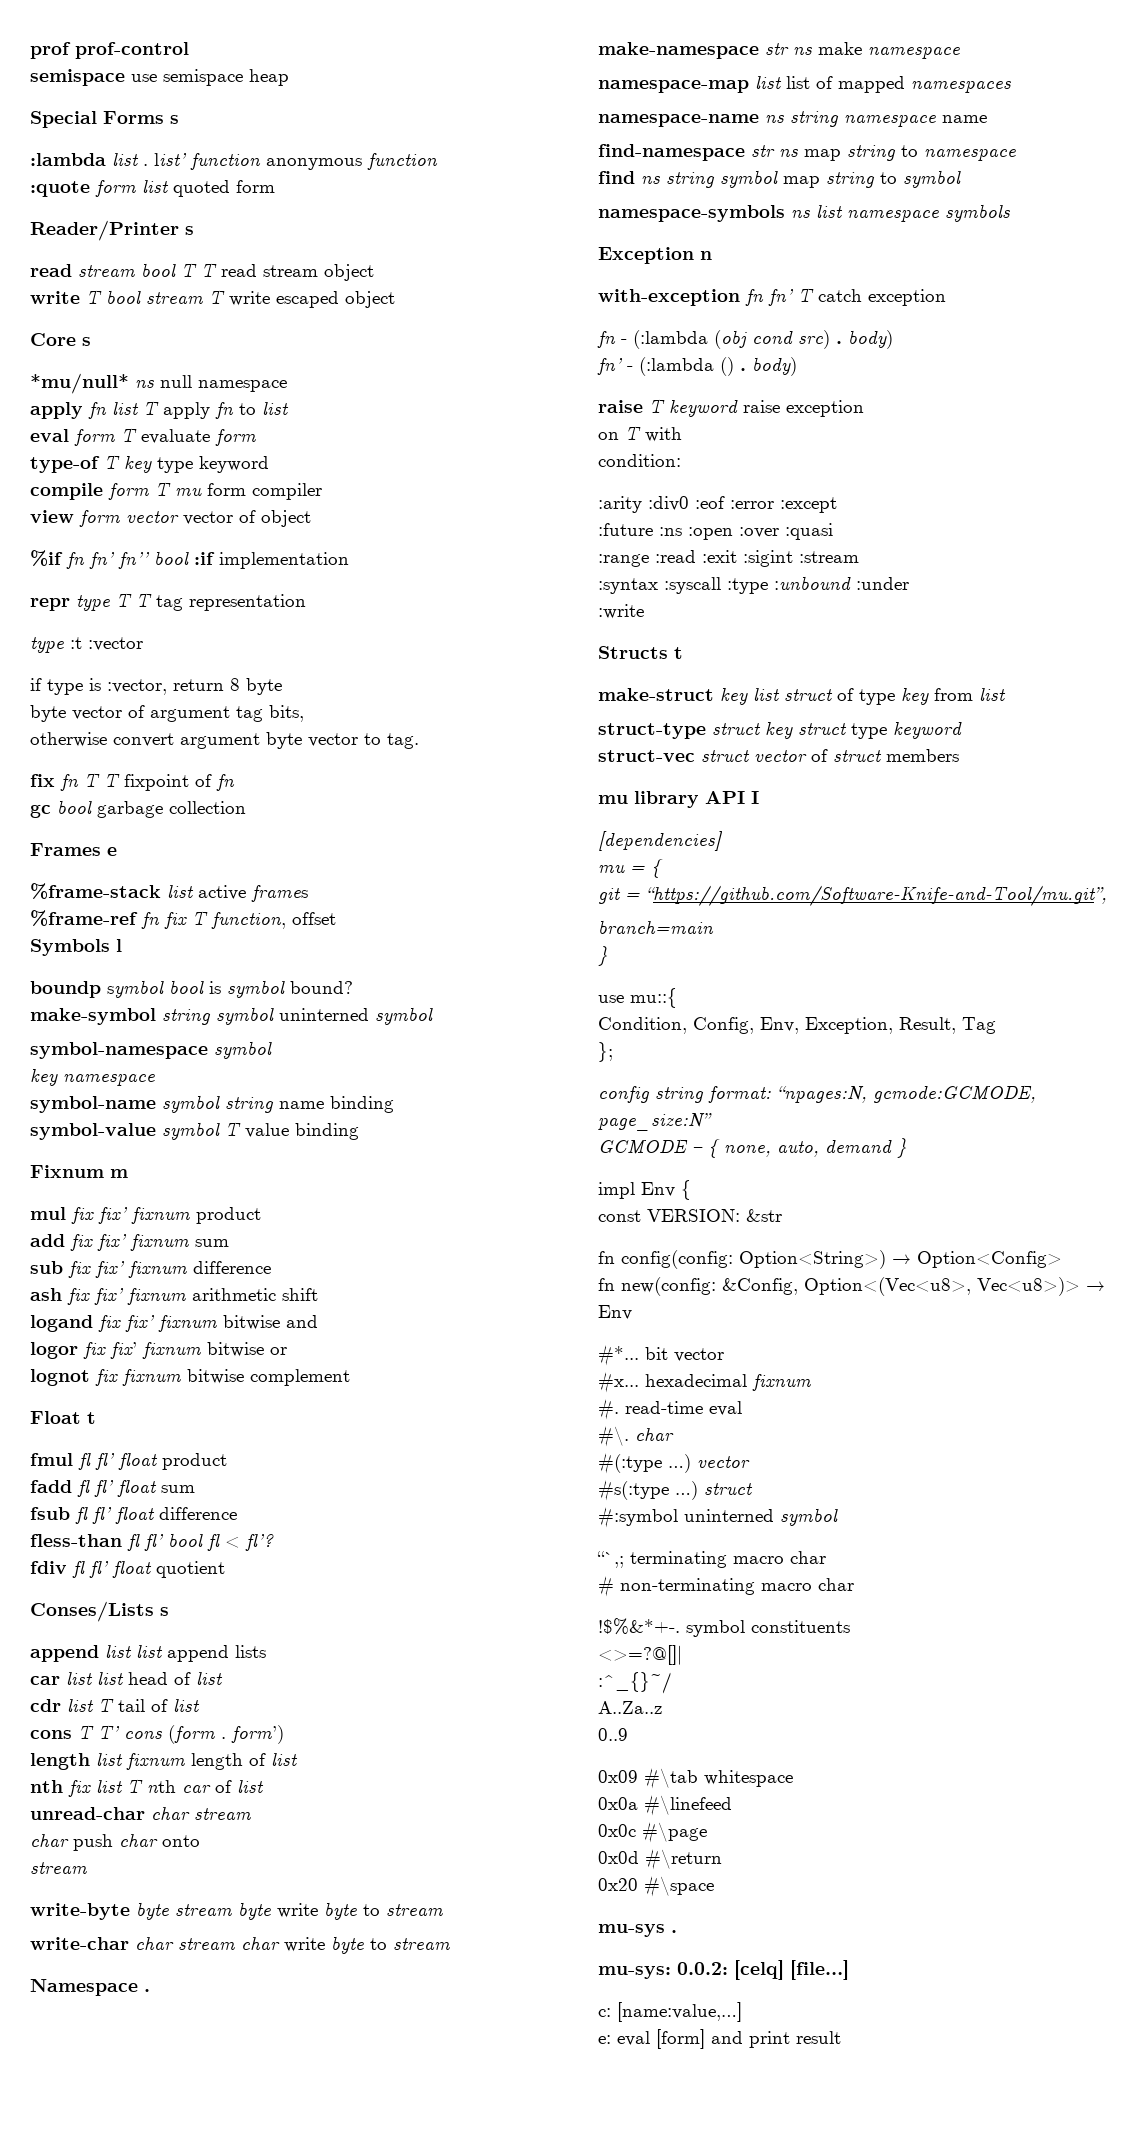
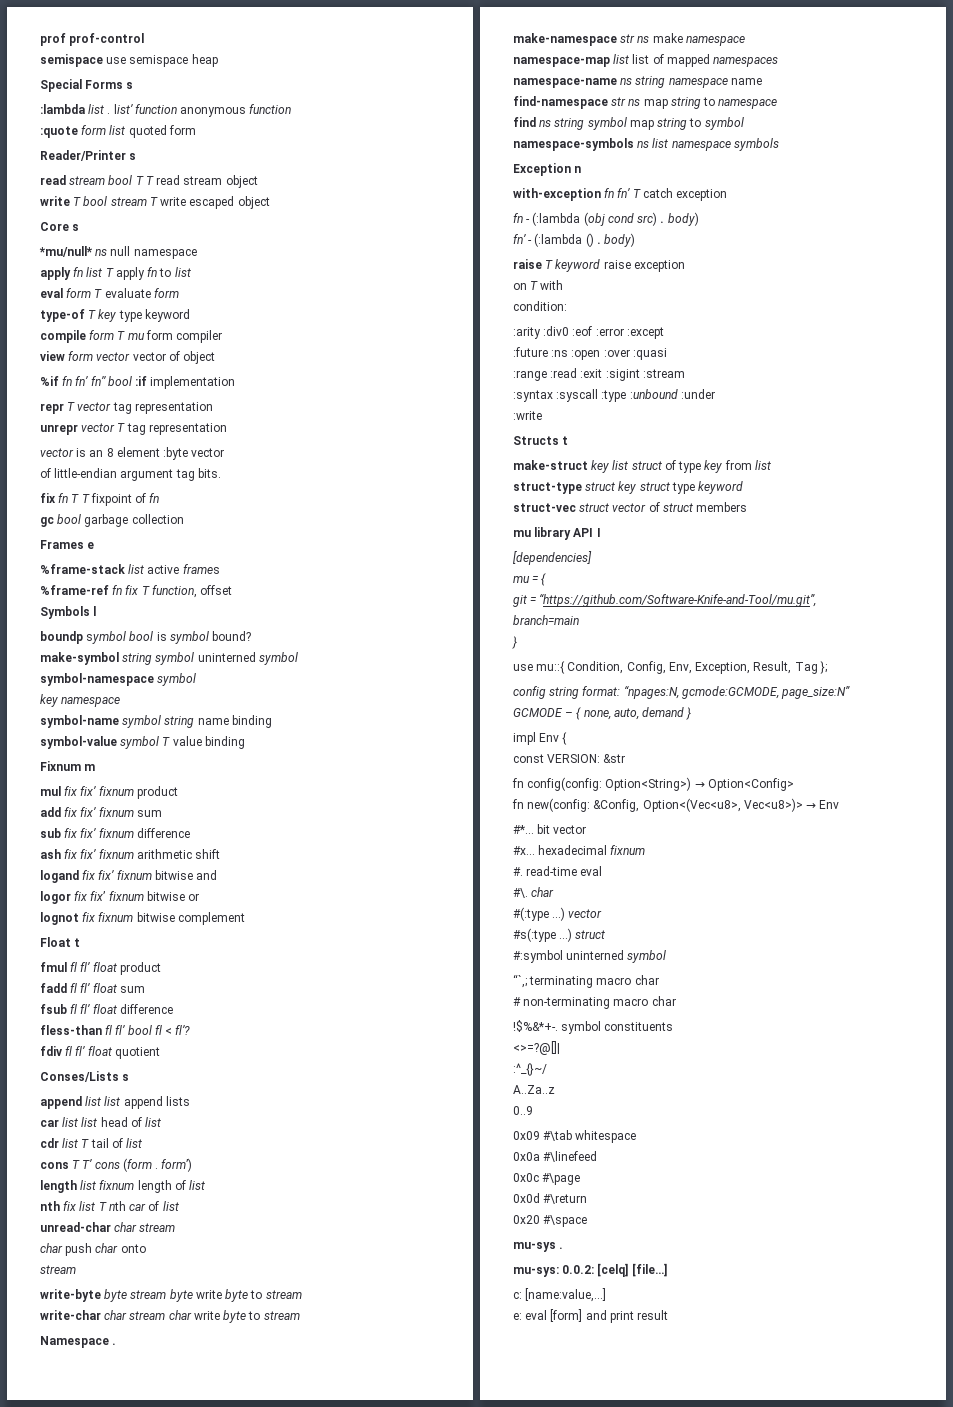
- repr type T T tag representation
- type :t :vector
- if type is :vector, return 8 byte
- byte vector of argument tag bits,
- otherwise convert argument byte vector to tag.
+ repr T vector tag representation
+ unrepr vector T tag representation
+ vector is an 8 element :byte vector
+ of little-endian argument tag bits.
- use mu::{
- Condition, Config, Env, Exception, Result, Tag
- };
+ use mu::{ Condition, Config, Env, Exception, Result, Tag };

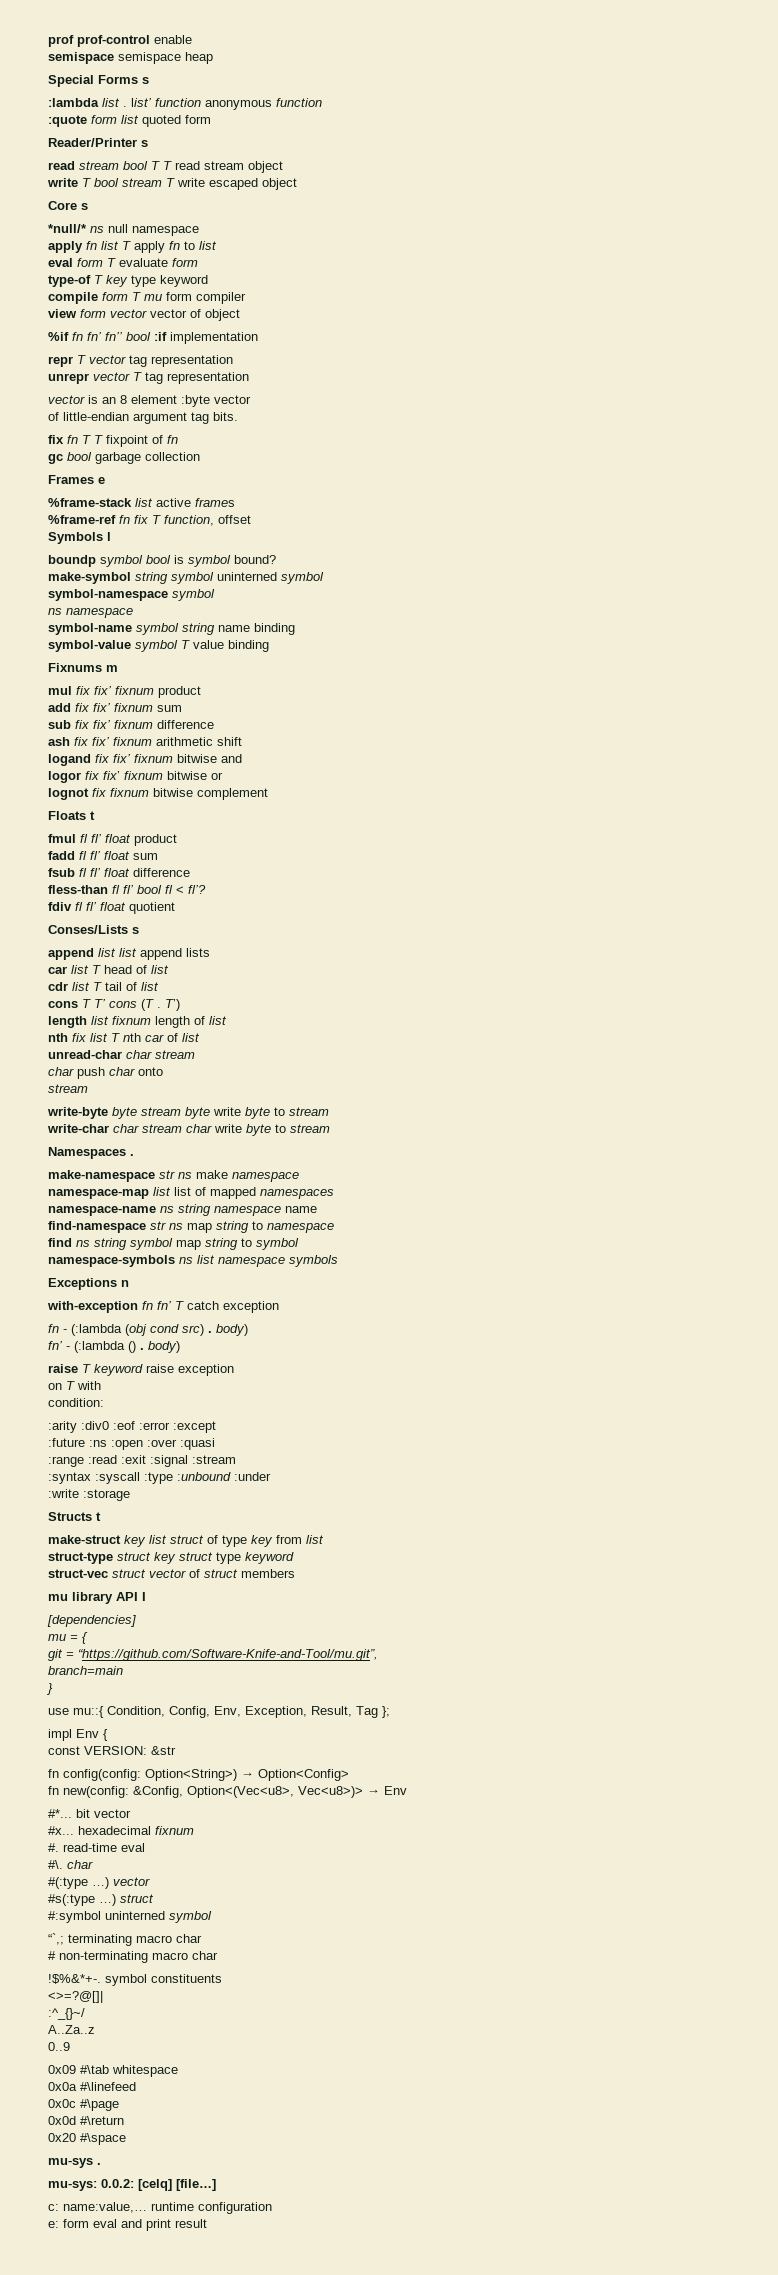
- prof prof-control
- semispace use semispace heap
+ prof prof-control enable
+ semispace semispace heap
- *mu/null* ns null namespace
+ *null/* ns null namespace
- key namespace
+ ns namespace
- Fixnum m
+ Fixnums m
- Float t
+ Floats t
- car list list head of list
+ car list T head of list
- cons T T’ cons (form . form’)
+ cons T T’ cons (T . T’)
- Namespace .
+ Namespaces .
- Exception n
+ Exceptions n
- :range :read :exit :sigint :stream
+ :range :read :exit :signal :stream
- :write
+ :write :storage
- config string format: “npages:N, gcmode:GCMODE, page_size:N”
- GCMODE – { none, auto, demand }
- c: [name:value,…]
+ c: name:value,… runtime configuration
- e: eval [form] and print result
+ e: form eval and print result

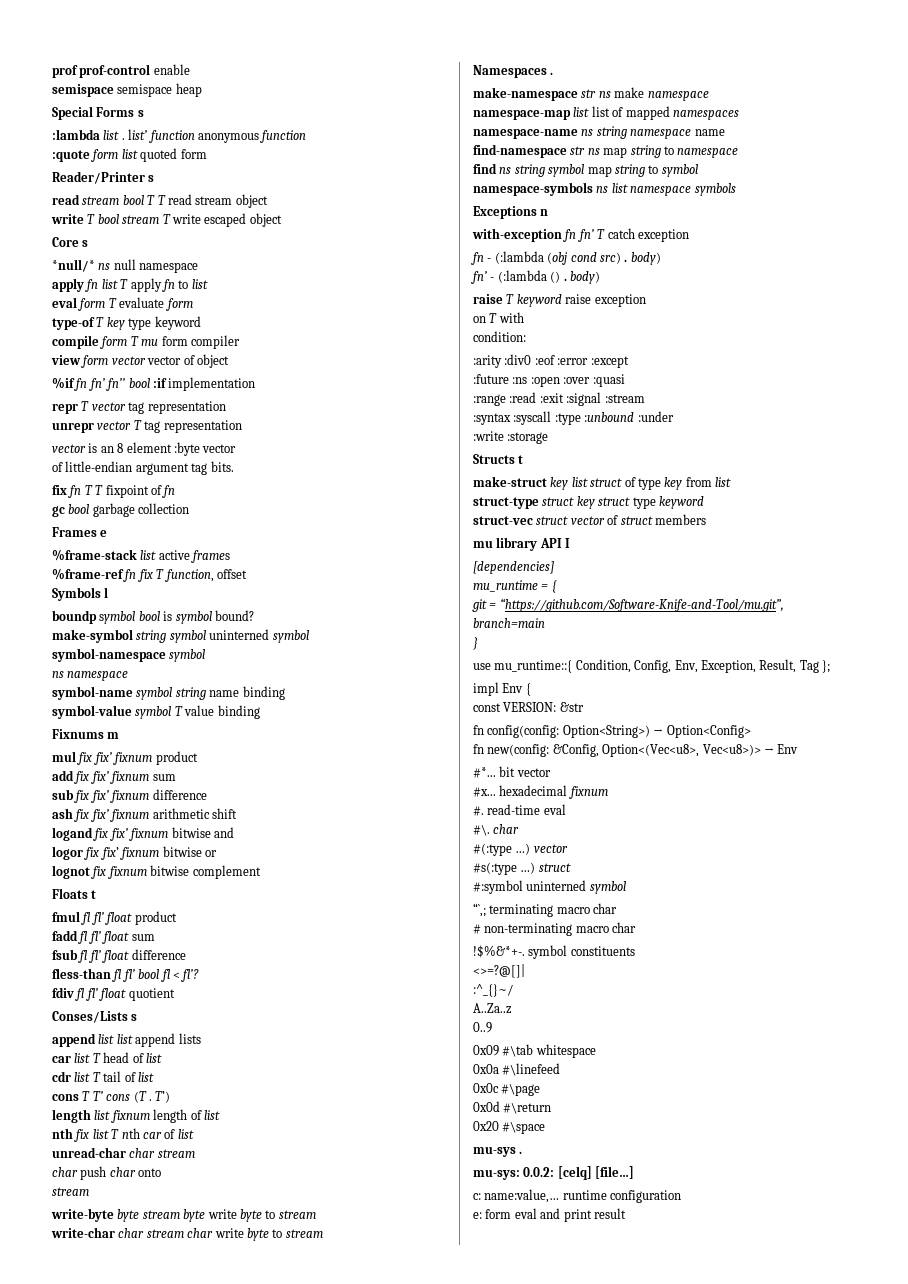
- mu = {
+ mu_runtime = {
- use mu::{ Condition, Config, Env, Exception, Result, Tag };
+ use mu_runtime::{ Condition, Config, Env, Exception, Result, Tag };

